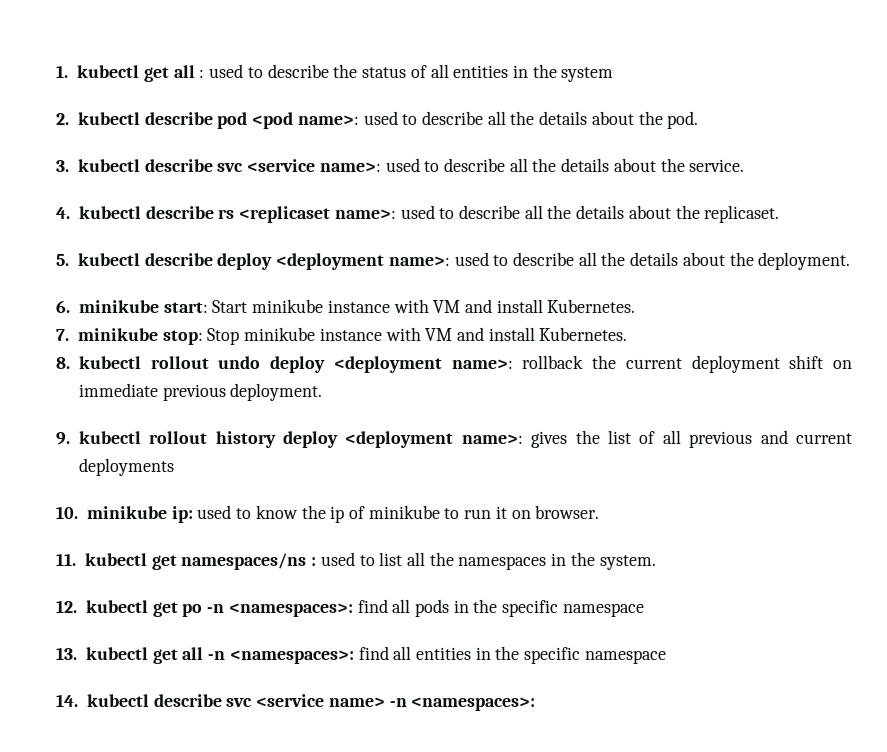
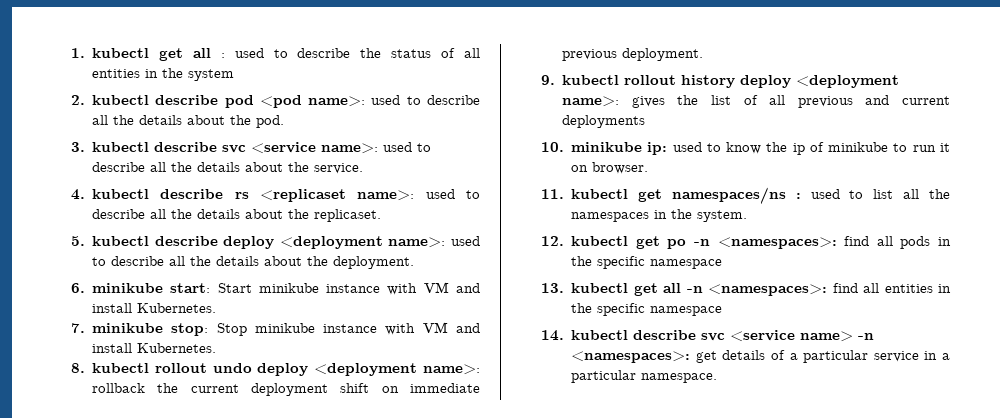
- 14. kubectl describe svc <service name> -n <namespaces>:
+ 14. kubectl describe svc <service name> -n <namespaces>: get details of a particular service in a particular namespace.

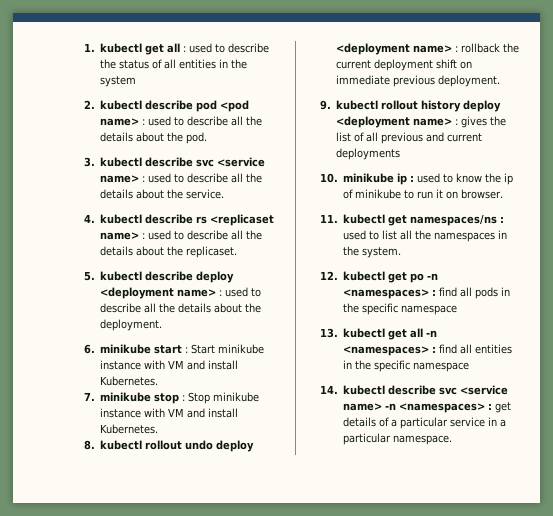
- 2. kubectl describe pod <pod name>: used to describe all the details about the pod.
+ 2. kubectl describe pod <pod name> : used to describe all the details about the pod.
- 3. kubectl describe svc <service name>: used to describe all the details about the service.
+ 3. kubectl describe svc <service name> : used to describe all the details about the service.
- 4. kubectl describe rs <replicaset name>: used to describe all the details about the replicaset.
+ 4. kubectl describe rs <replicaset name> : used to describe all the details about the replicaset.
- 5. kubectl describe deploy <deployment name>: used to describe all the details about the deployment.
+ 5. kubectl describe deploy <deployment name> : used to describe all the details about the deployment.
- 6. minikube start: Start minikube instance with VM and install Kubernetes.
+ 6. minikube start : Start minikube instance with VM and install Kubernetes.
- 7. minikube stop: Stop minikube instance with VM and install Kubernetes.
+ 7. minikube stop : Stop minikube instance with VM and install Kubernetes.
- 8. kubectl rollout undo deploy <deployment name>: rollback the current deployment shift on immediate previous deployment.
+ 8. kubectl rollout undo deploy <deployment name> : rollback the current deployment shift on immediate previous deployment.
- 9. kubectl rollout history deploy <deployment name>: gives the list of all previous and current deployments
+ 9. kubectl rollout history deploy <deployment name> : gives the list of all previous and current deployments
- 10. minikube ip: used to know the ip of minikube to run it on browser.
+ 10. minikube ip : used to know the ip of minikube to run it on browser.
- 12. kubectl get po -n <namespaces>: find all pods in the specific namespace
+ 12. kubectl get po -n <namespaces> : find all pods in the specific namespace
- 13. kubectl get all -n <namespaces>: find all entities in the specific namespace
+ 13. kubectl get all -n <namespaces> : find all entities in the specific namespace
- 14. kubectl describe svc <service name> -n <namespaces>: get details of a particular service in a particular namespace.
+ 14. kubectl describe svc <service name> -n <namespaces> : get details of a particular service in a particular namespace.

